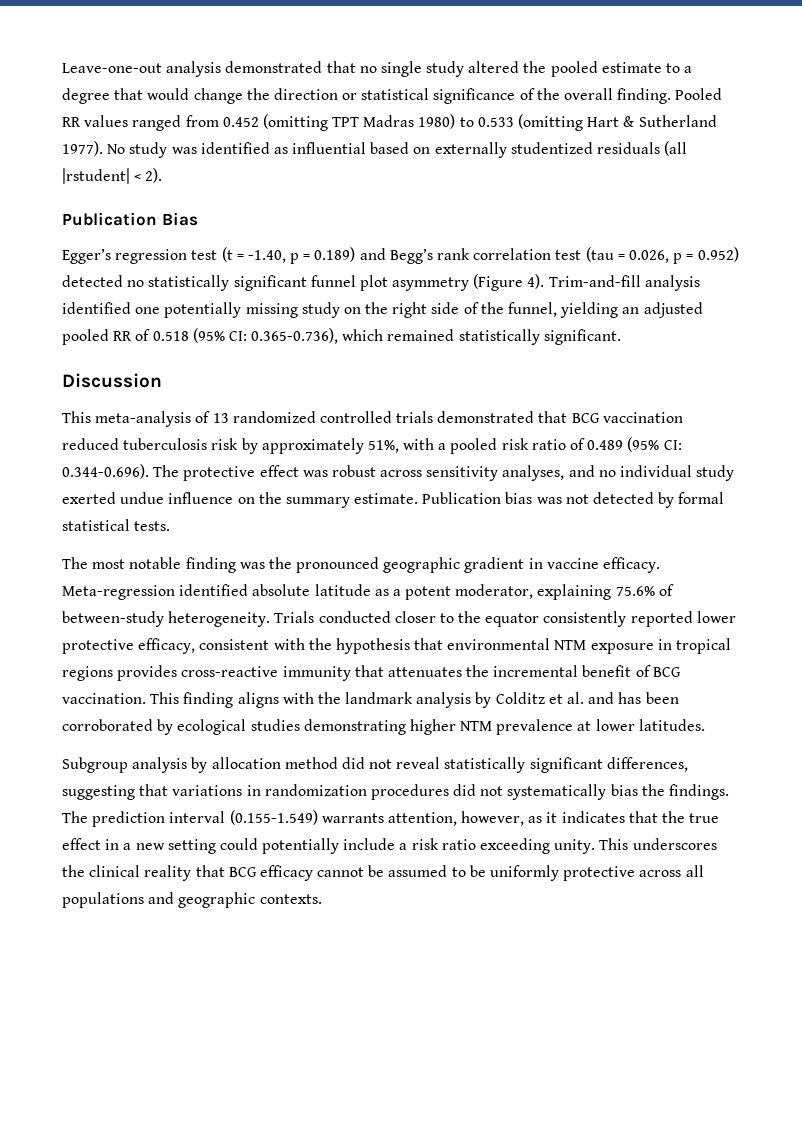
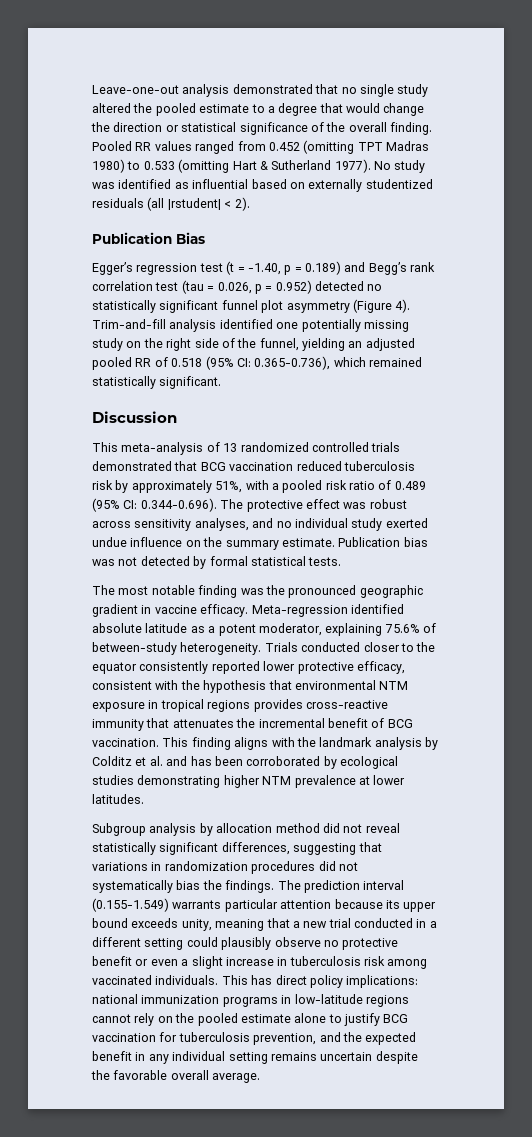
- The prediction interval (0.155-1.549) warrants attention, however, as it indicates that the true effect in a new setting could potentially include a risk ratio exceeding unity. This underscores the clinical reality that BCG efficacy cannot be assumed to be uniformly protective across all populations and geographic contexts.
+ The prediction interval (0.155-1.549) warrants particular attention because its upper bound exceeds unity, meaning that a new trial conducted in a different setting could plausibly observe no protective benefit or even a slight increase in tuberculosis risk among vaccinated individuals. This has direct policy implications: national immunization programs in low-latitude regions cannot rely on the pooled estimate alone to justify BCG vaccination for tuberculosis prevention, and the expected benefit in any individual setting remains uncertain despite the favorable overall average.

